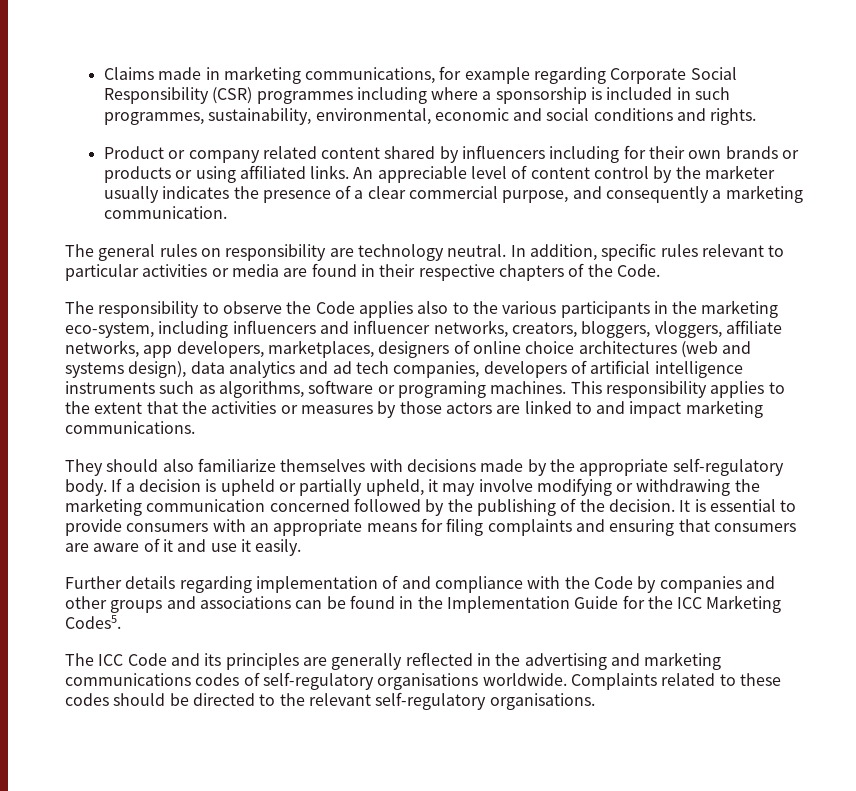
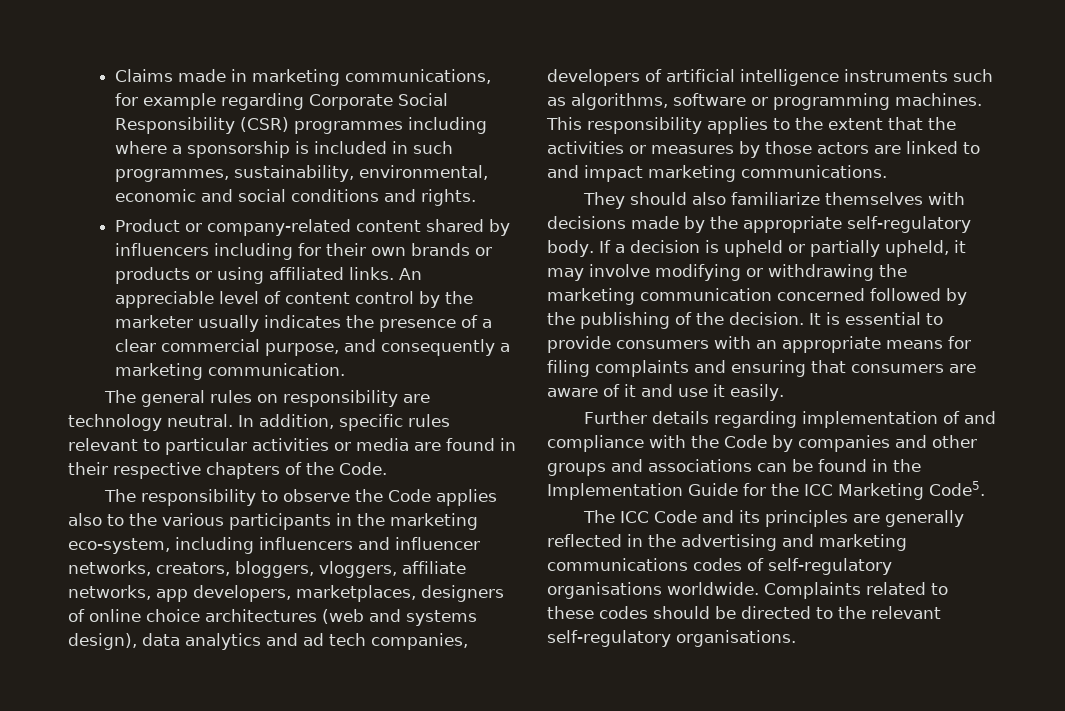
- Product or company related content shared by influencers including for their own brands or products or using affiliated links.
+ Product or company-related content shared by influencers including for their own brands or products or using affiliated links.
- The responsibility to observe the Code applies also to the various participants in the marketing eco-system, including influencers and influencer networks, creators, bloggers, vloggers, affiliate networks, app developers, marketplaces, designers of online choice architectures (web and systems design), data analytics and ad tech companies, developers of artificial intelligence instruments such as algorithms, software or programing machines.
+ The responsibility to observe the Code applies also to the various participants in the marketing eco-system, including influencers and influencer networks, creators, bloggers, vloggers, affiliate networks, app developers, marketplaces, designers of online choice architectures (web and systems design), data analytics and ad tech companies, developers of artificial intelligence instruments such as algorithms, software or programming machines.
- Further details regarding implementation of and compliance with the Code by companies and other groups and associations can be found in the Implementation Guide for the ICC Marketing Codes5.
+ Further details regarding implementation of and compliance with the Code by companies and other groups and associations can be found in the Implementation Guide for the ICC Marketing Code5.

